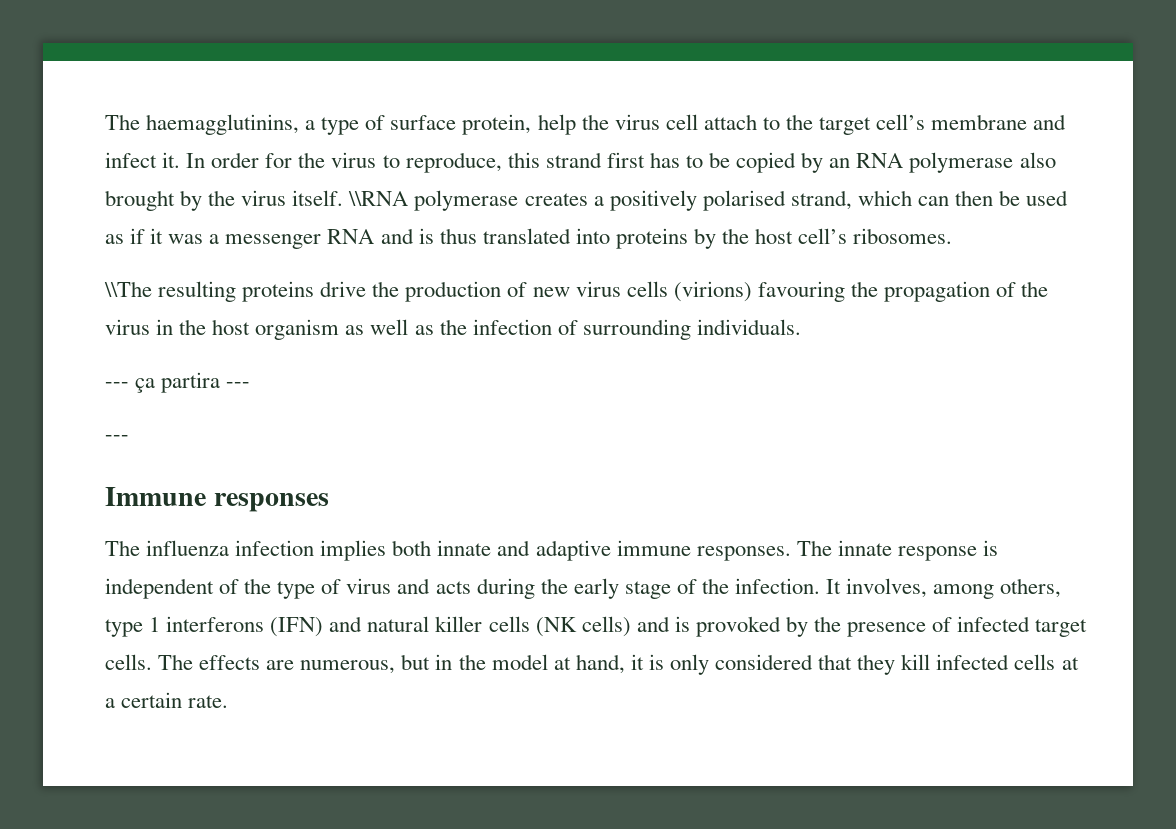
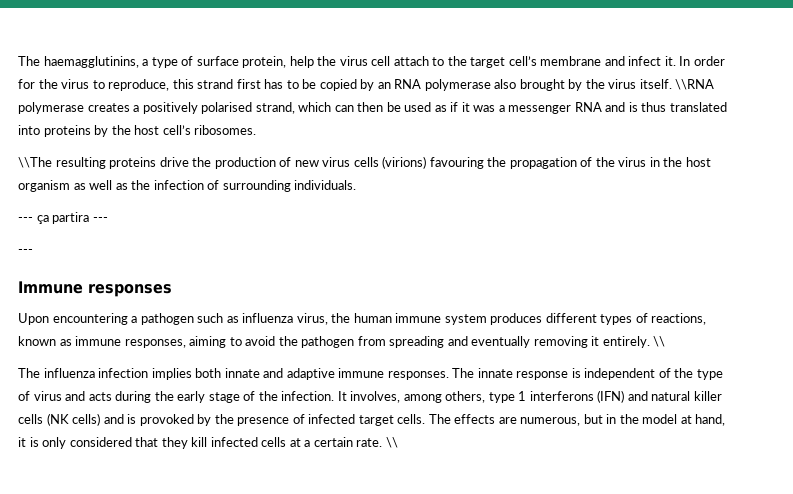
+ Upon encountering a pathogen such as influenza virus, the human immune system produces different types of reactions, known as immune responses, aiming to avoid the pathogen from spreading and eventually removing it entirely. \\
- The effects are numerous, but in the model at hand, it is only considered that they kill infected cells at a certain rate.
+ The effects are numerous, but in the model at hand, it is only considered that they kill infected cells at a certain rate. \\

